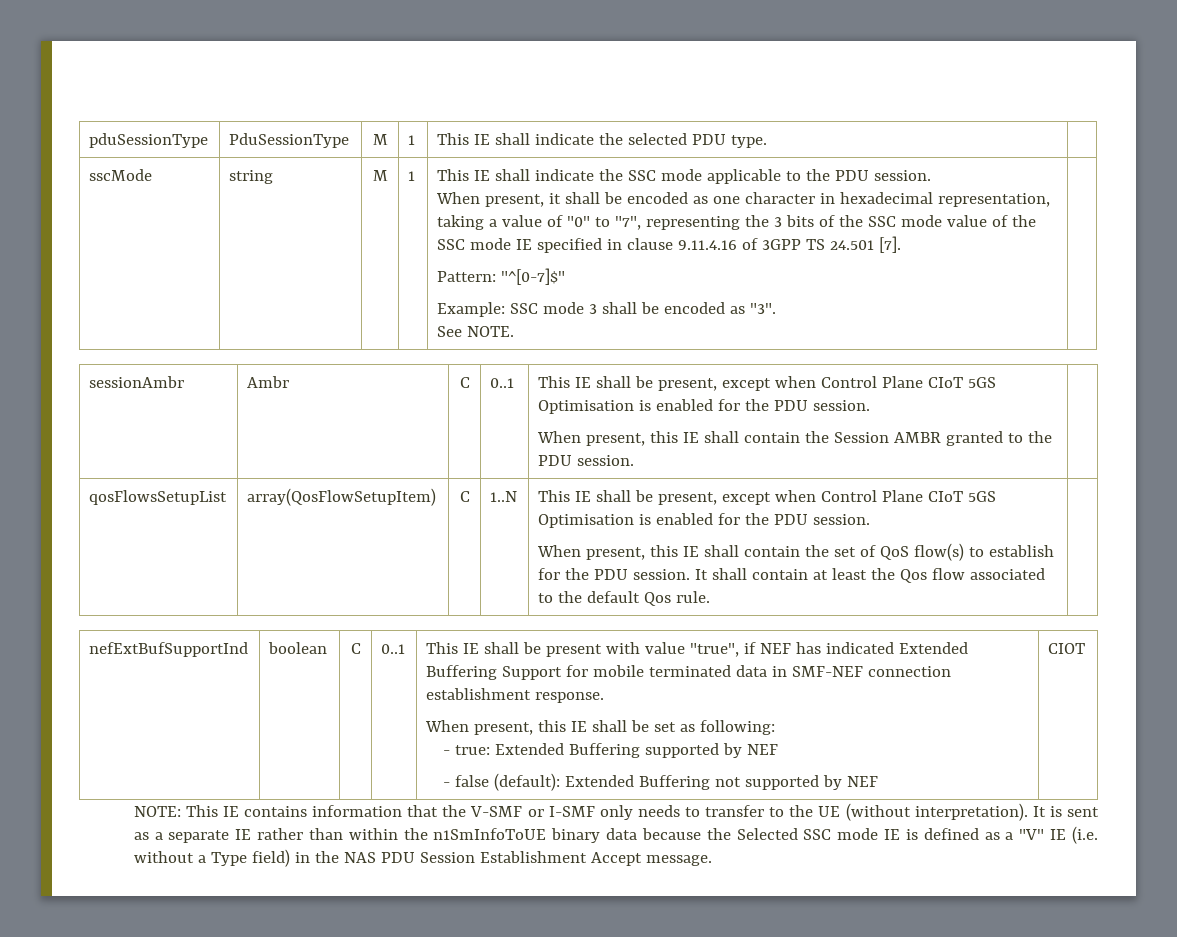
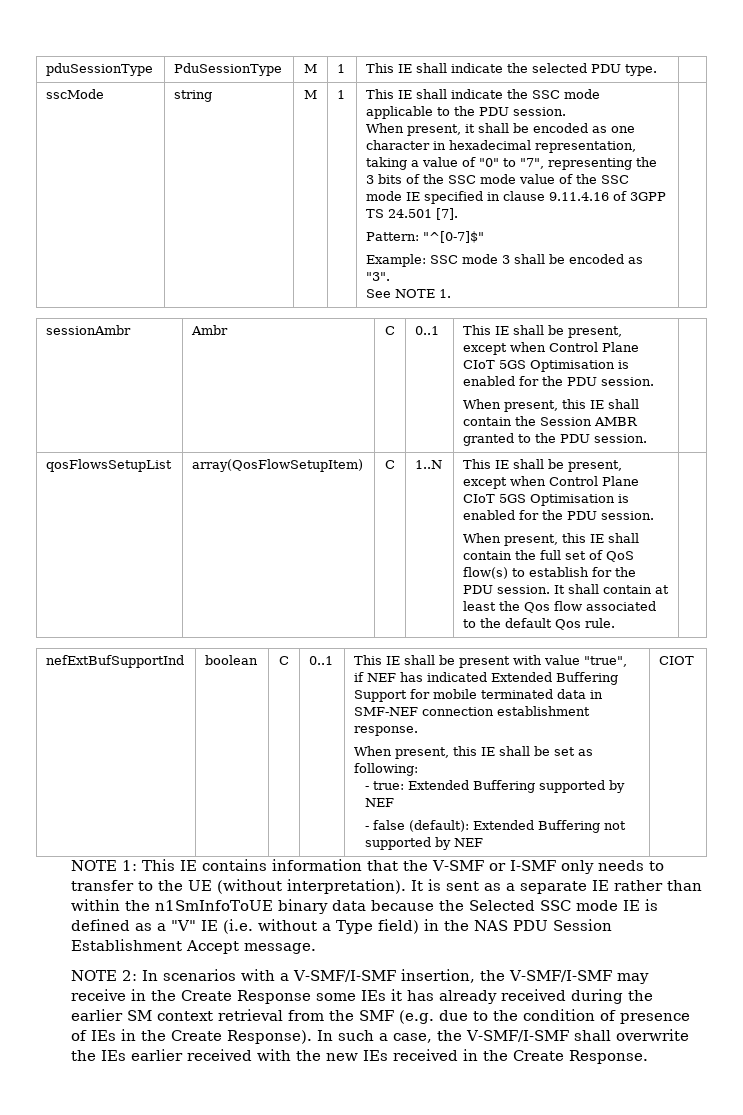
- See NOTE.
+ See NOTE 1.
- When present, this IE shall contain the set of QoS flow(s) to establish for the PDU session.
+ When present, this IE shall contain the full set of QoS flow(s) to establish for the PDU session.
- NOTE: This IE contains information that the V-SMF or I-SMF only needs to transfer to the UE (without interpretation).
+ NOTE 1: This IE contains information that the V-SMF or I-SMF only needs to transfer to the UE (without interpretation).
+ NOTE 2: In scenarios with a V-SMF/I-SMF insertion, the V-SMF/I-SMF may receive in the Create Response some IEs it has already received during the earlier SM context retrieval from the SMF (e.g. due to the condition of presence of IEs in the Create Response). In such a case, the V-SMF/I-SMF shall overwrite the IEs earlier received with the new IEs received in the Create Response.

